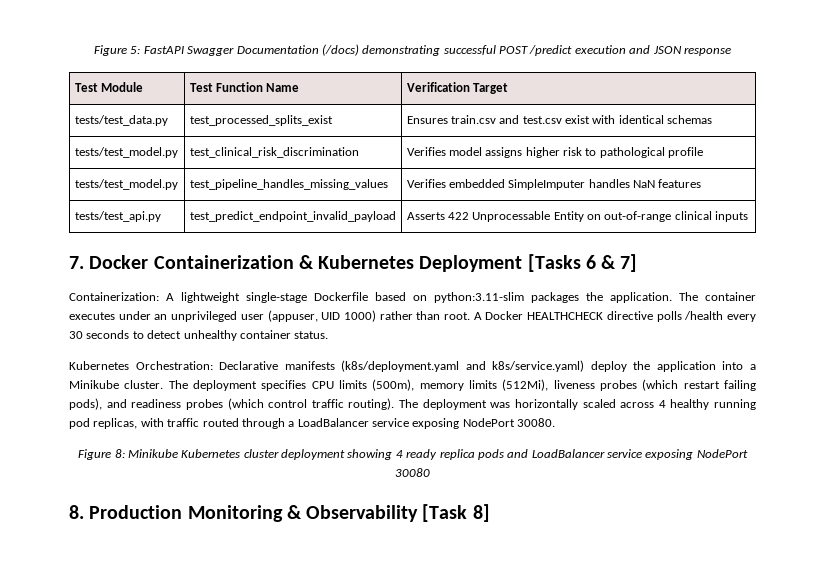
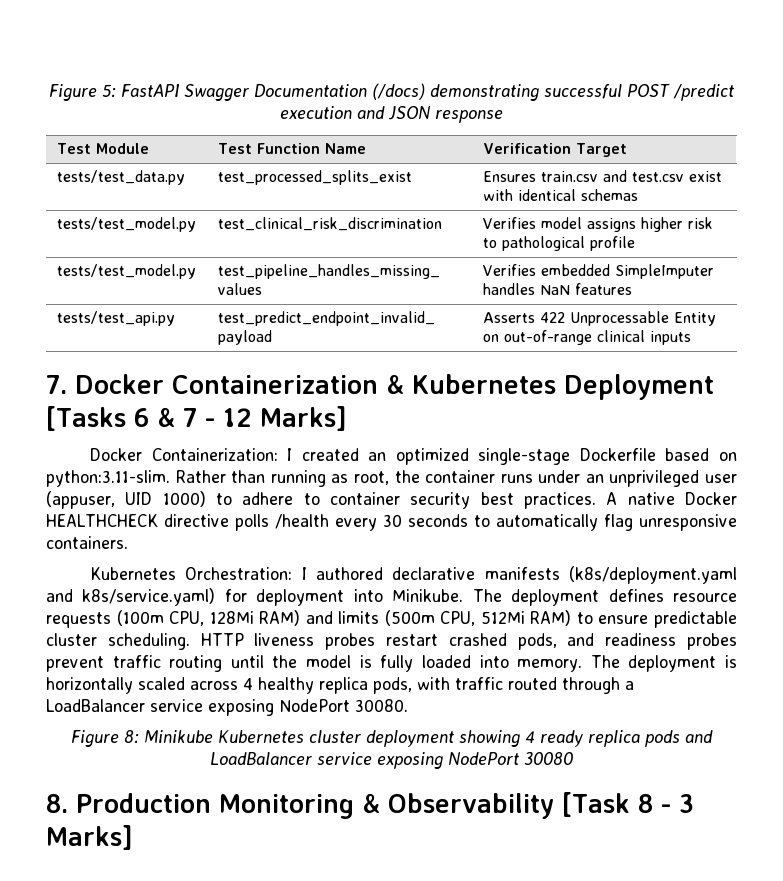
- 7. Docker Containerization & Kubernetes Deployment [Tasks 6 & 7]
- Containerization: A lightweight single-stage Dockerfile based on python:3.11-slim packages the application. The container executes under an unprivileged user (appuser, UID 1000) rather than root. A Docker HEALTHCHECK directive polls /health every 30 seconds to detect unhealthy container status.
+ 7. Docker Containerization & Kubernetes Deployment [Tasks 6 & 7 - 12 Marks]
+ Docker Containerization: I created an optimized single-stage Dockerfile based on python:3.11-slim. Rather than running as root, the container runs under an unprivileged user (appuser, UID 1000) to adhere to container security best practices. A native Docker HEALTHCHECK directive polls /health every 30 seconds to automatically flag unresponsive containers.
- Kubernetes Orchestration: Declarative manifests (k8s/deployment.yaml and k8s/service.yaml) deploy the application into a Minikube cluster. The deployment specifies CPU limits (500m), memory limits (512Mi), liveness probes (which restart failing pods), and readiness probes (which control traffic routing). The deployment was horizontally scaled across 4 healthy running pod replicas, with traffic routed through a LoadBalancer service exposing NodePort 30080.
+ Kubernetes Orchestration: I authored declarative manifests (k8s/deployment.yaml and k8s/service.yaml) for deployment into Minikube. The deployment defines resource requests (100m CPU, 128Mi RAM) and limits (500m CPU, 512Mi RAM) to ensure predictable cluster scheduling. HTTP liveness probes restart crashed pods, and readiness probes prevent traffic routing until the model is fully loaded into memory. The deployment is horizontally scaled across 4 healthy replica pods, with traffic routed through a LoadBalancer service exposing NodePort 30080.
- 8. Production Monitoring & Observability [Task 8]
+ 8. Production Monitoring & Observability [Task 8 - 3 Marks]

